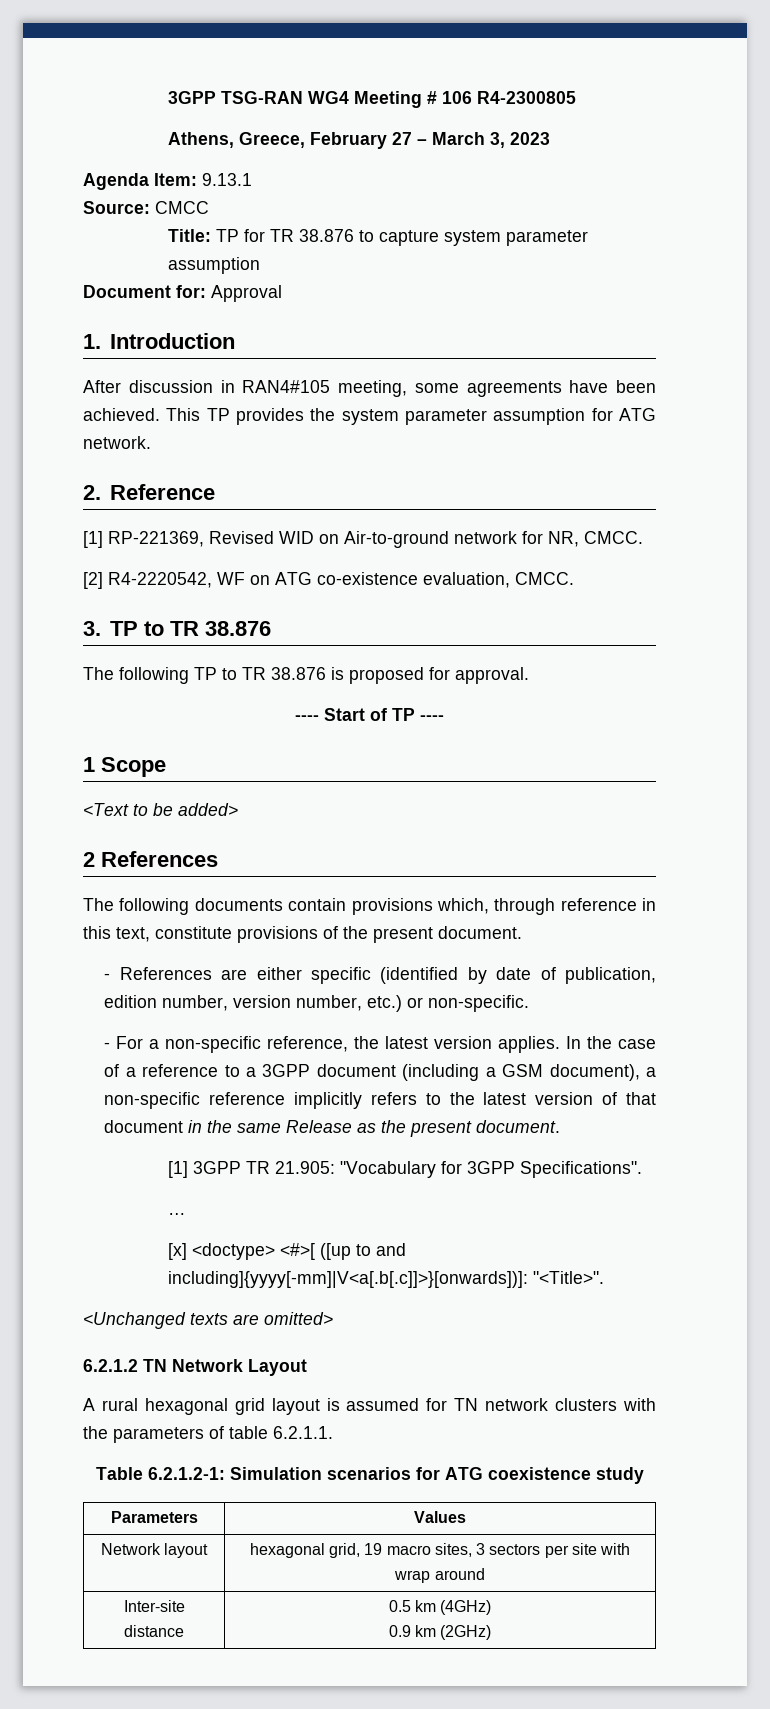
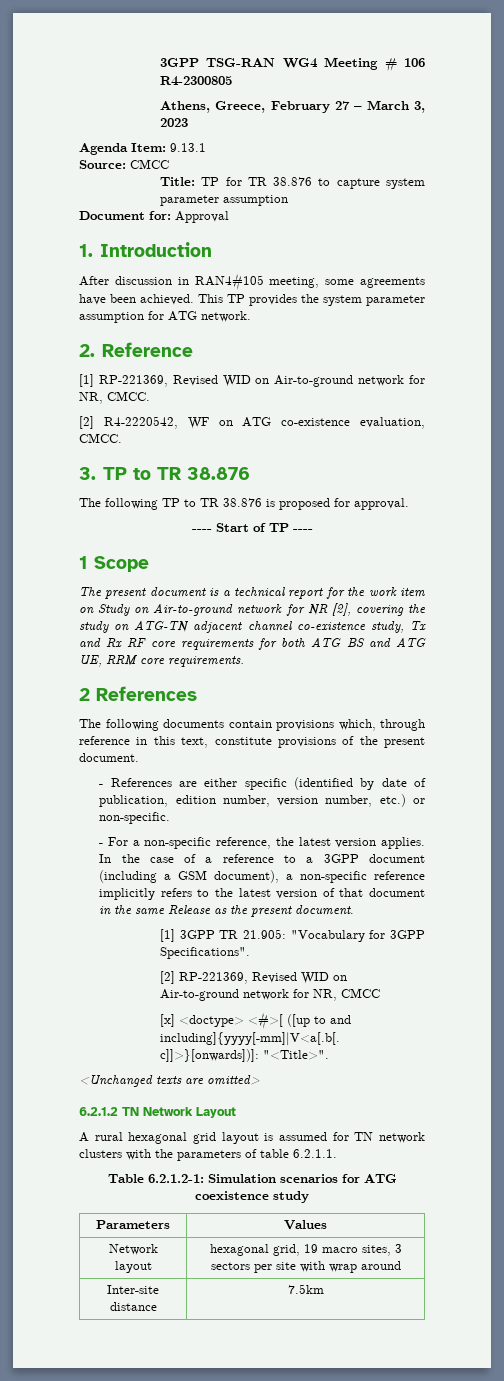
- <Text to be added>
+ The present document is a technical report for the work item on Study on Air-to-ground network for NR [2], covering the study on ATG-TN adjacent channel co-existence study, Tx and Rx RF core requirements for both ATG BS and ATG UE, RRM core requirements.
- …
+ [2] RP-221369, Revised WID on Air-to-ground network for NR, CMCC
- Inter-site distance | 0.5 km (4GHz)
- 0.9 km (2GHz)
+ Inter-site distance | 7.5km

